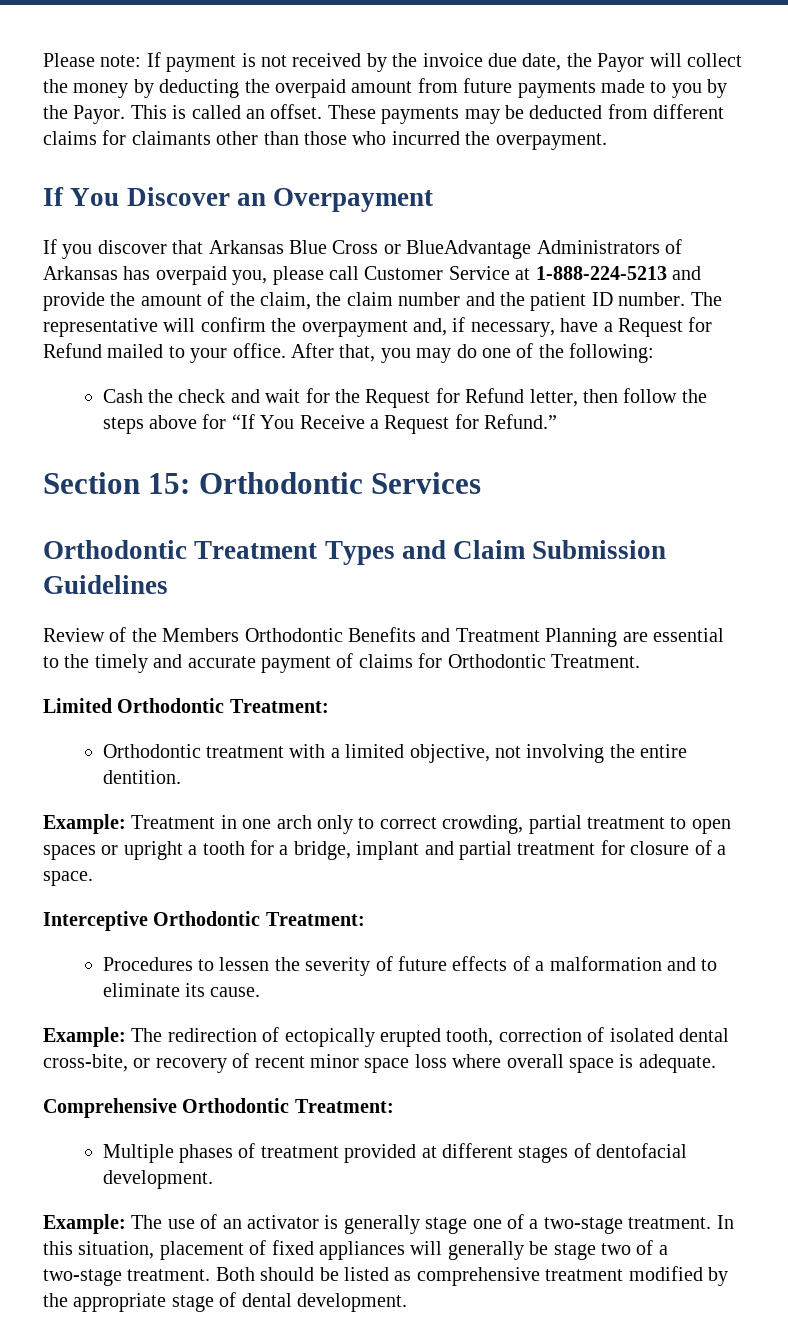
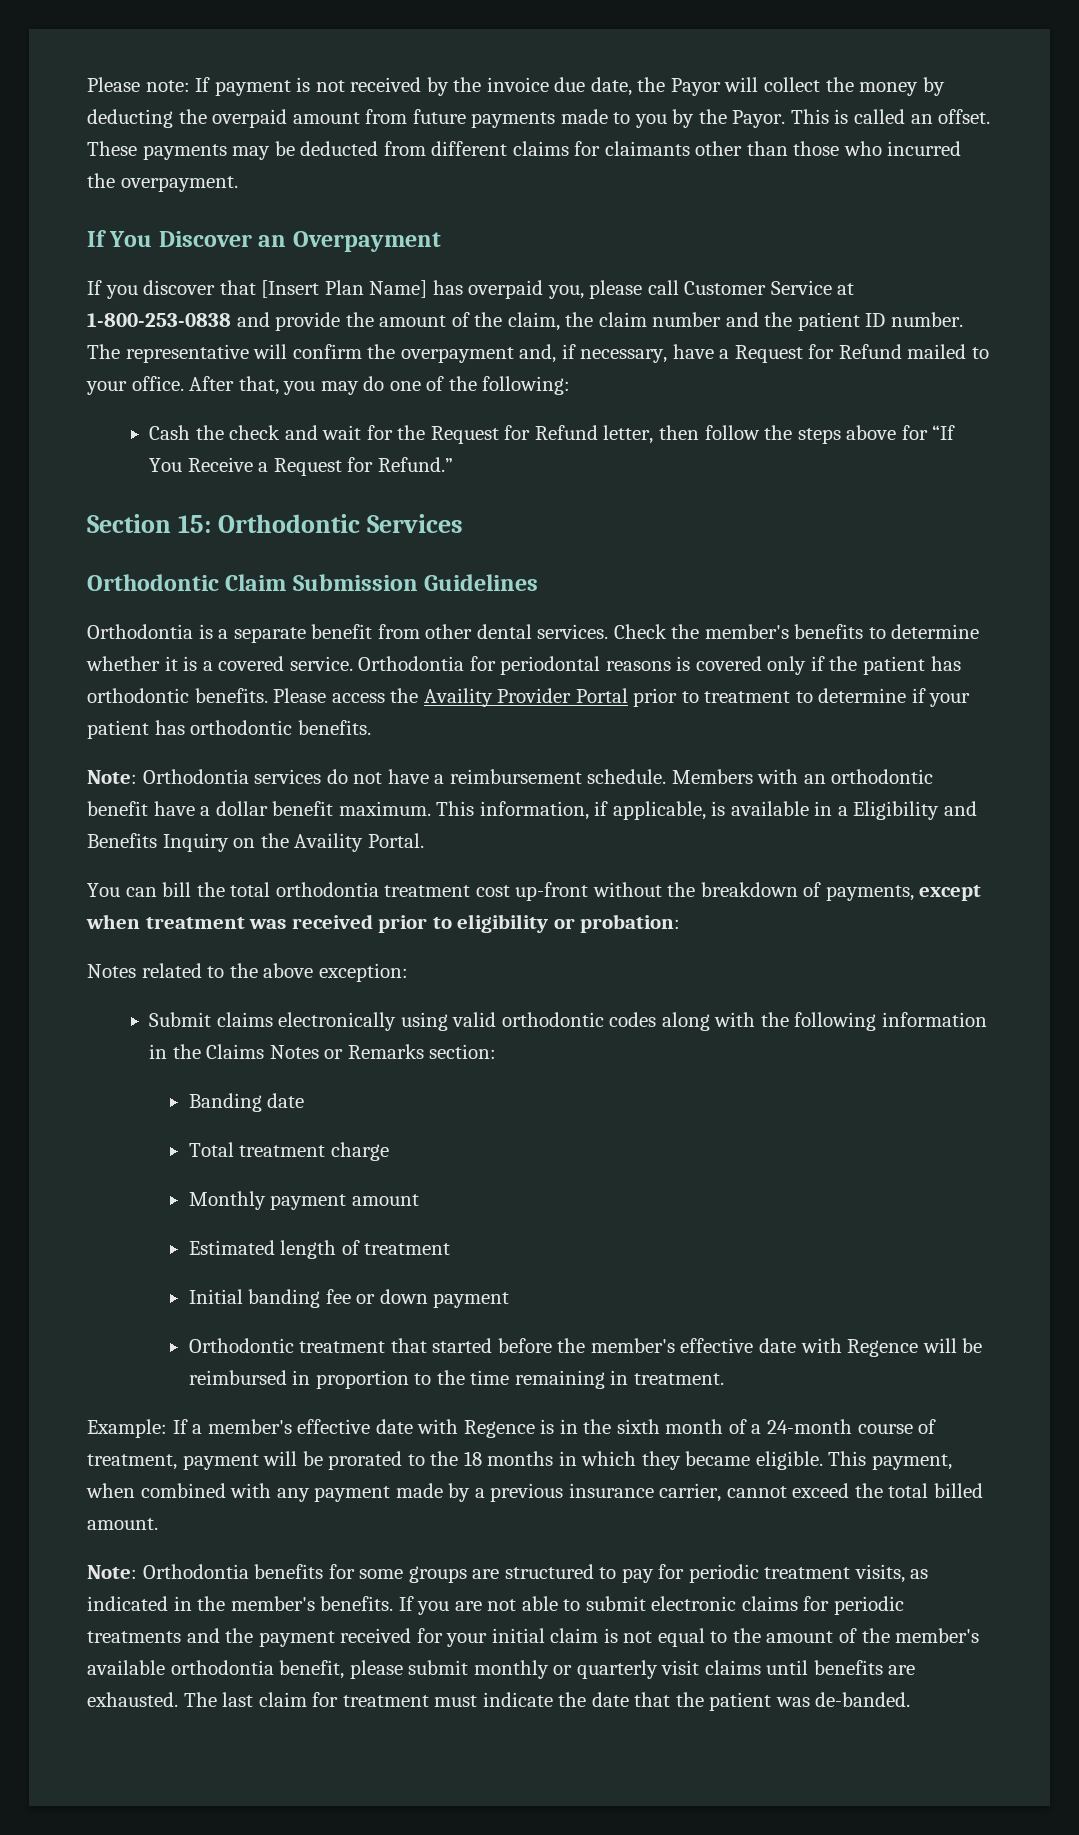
- If you discover that Arkansas Blue Cross or BlueAdvantage Administrators of Arkansas has overpaid you, please call Customer Service at 1-888-224-5213 and provide the amount of the claim, the claim number and the patient ID number.
+ If you discover that [Insert Plan Name] has overpaid you, please call Customer Service at 1-800-253-0838 and provide the amount of the claim, the claim number and the patient ID number.
- Orthodontic Treatment Types and Claim Submission Guidelines
+ Orthodontic Claim Submission Guidelines
- Review of the Members Orthodontic Benefits and Treatment Planning are essential to the timely and accurate payment of claims for Orthodontic Treatment.
- Limited Orthodontic Treatment:
- Orthodontic treatment with a limited objective, not involving the entire dentition.
- Example: Treatment in one arch only to correct crowding, partial treatment to open spaces or upright a tooth for a bridge, implant and partial treatment for closure of a space.
- Interceptive Orthodontic Treatment:
- Procedures to lessen the severity of future effects of a malformation and to eliminate its cause.
- Example: The redirection of ectopically erupted tooth, correction of isolated dental cross-bite, or recovery of recent minor space loss where overall space is adequate.
- Comprehensive Orthodontic Treatment:
- Multiple phases of treatment provided at different stages of dentofacial development.
- Example: The use of an activator is generally stage one of a two-stage treatment. In this situation, placement of fixed appliances will generally be stage two of a two-stage treatment. Both should be listed as comprehensive treatment modified by the appropriate stage of dental development.
+ Orthodontia is a separate benefit from other dental services. Check the member's benefits to determine whether it is a covered service. Orthodontia for periodontal reasons is covered only if the patient has orthodontic benefits. Please access the Availity Provider Portal prior to treatment to determine if your patient has orthodontic benefits.
+ Note: Orthodontia services do not have a reimbursement schedule. Members with an orthodontic benefit have a dollar benefit maximum. This information, if applicable, is available in a Eligibility and Benefits Inquiry on the Availity Portal.
+ You can bill the total orthodontia treatment cost up-front without the breakdown of payments, except when treatment was received prior to eligibility or probation:
+ Notes related to the above exception:
+ Submit claims electronically using valid orthodontic codes along with the following information in the Claims Notes or Remarks section:
+ Banding date
+ Total treatment charge
+ Monthly payment amount
+ Estimated length of treatment
+ Initial banding fee or down payment
+ Orthodontic treatment that started before the member's effective date with Regence will be reimbursed in proportion to the time remaining in treatment.
+ Example: If a member's effective date with Regence is in the sixth month of a 24-month course of treatment, payment will be prorated to the 18 months in which they became eligible. This payment, when combined with any payment made by a previous insurance carrier, cannot exceed the total billed amount.
+ Note: Orthodontia benefits for some groups are structured to pay for periodic treatment visits, as indicated in the member's benefits. If you are not able to submit electronic claims for periodic treatments and the payment received for your initial claim is not equal to the amount of the member's available orthodontia benefit, please submit monthly or quarterly visit claims until benefits are exhausted. The last claim for treatment must indicate the date that the patient was de-banded.

